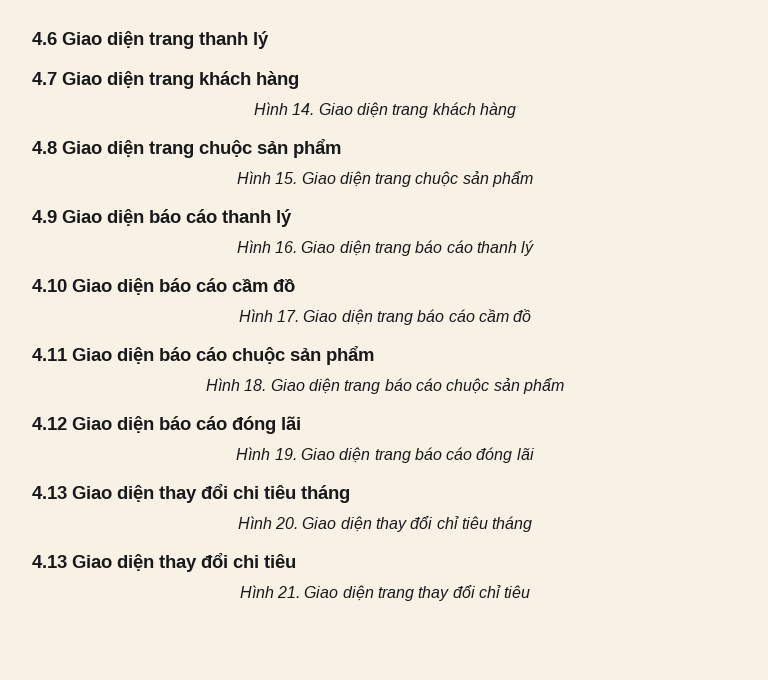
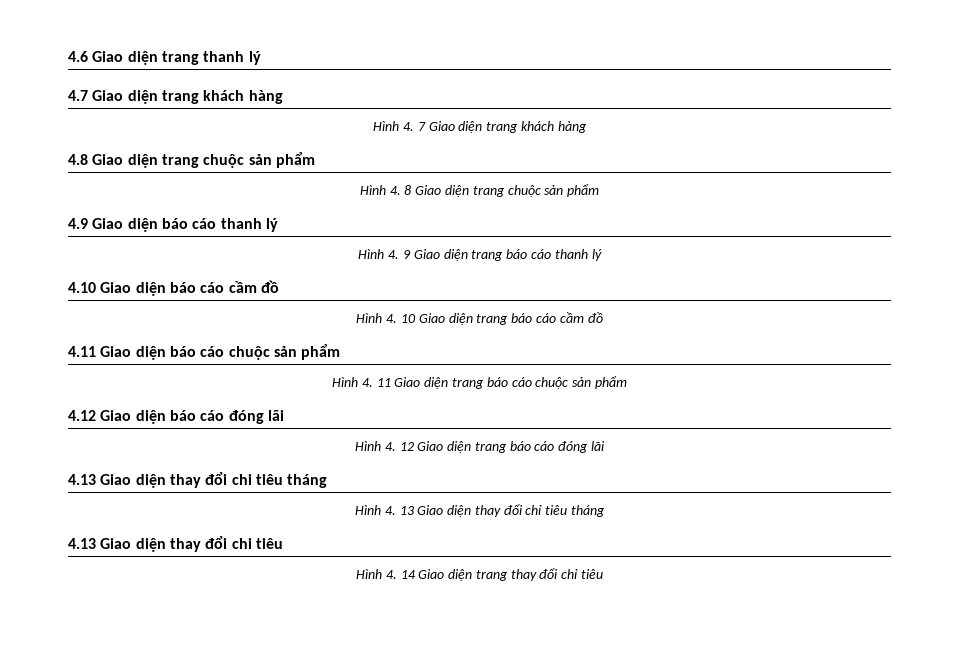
- Hình 14. Giao diện trang khách hàng
+ Hình 4. 7 Giao diện trang khách hàng
- Hình 15. Giao diện trang chuộc sản phẩm
+ Hình 4. 8 Giao diện trang chuộc sản phẩm
- Hình 16. Giao diện trang báo cáo thanh lý
+ Hình 4. 9 Giao diện trang báo cáo thanh lý
- Hình 17. Giao diện trang báo cáo cầm đồ
+ Hình 4. 10 Giao diện trang báo cáo cầm đồ
- Hình 18. Giao diện trang báo cáo chuộc sản phẩm
+ Hình 4. 11 Giao diện trang báo cáo chuộc sản phẩm
- Hình 19. Giao diện trang báo cáo đóng lãi
+ Hình 4. 12 Giao diện trang báo cáo đóng lãi
- Hình 20. Giao diện thay đổi chỉ tiêu tháng
+ Hình 4. 13 Giao diện thay đổi chỉ tiêu tháng
- Hình 21. Giao diện trang thay đổi chỉ tiêu
+ Hình 4. 14 Giao diện trang thay đổi chỉ tiêu

